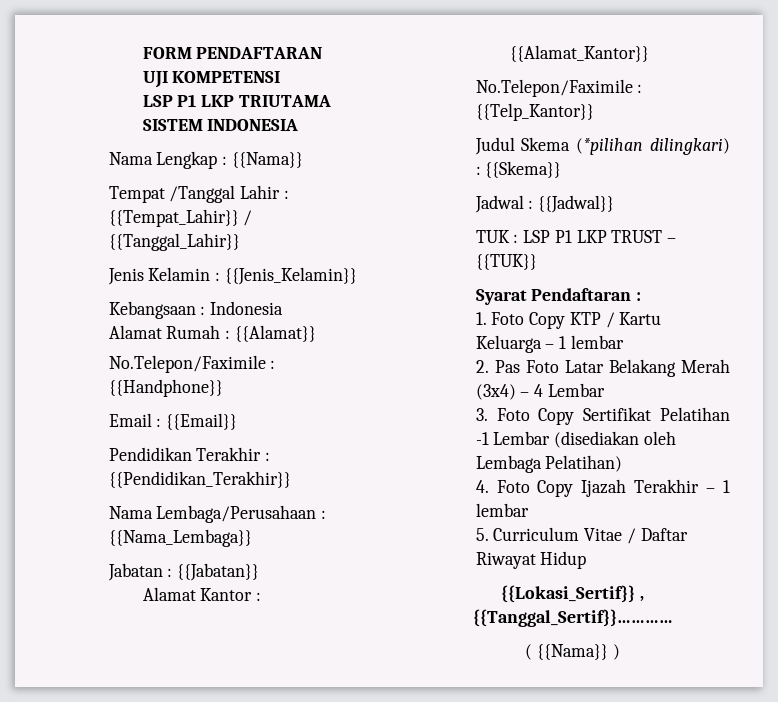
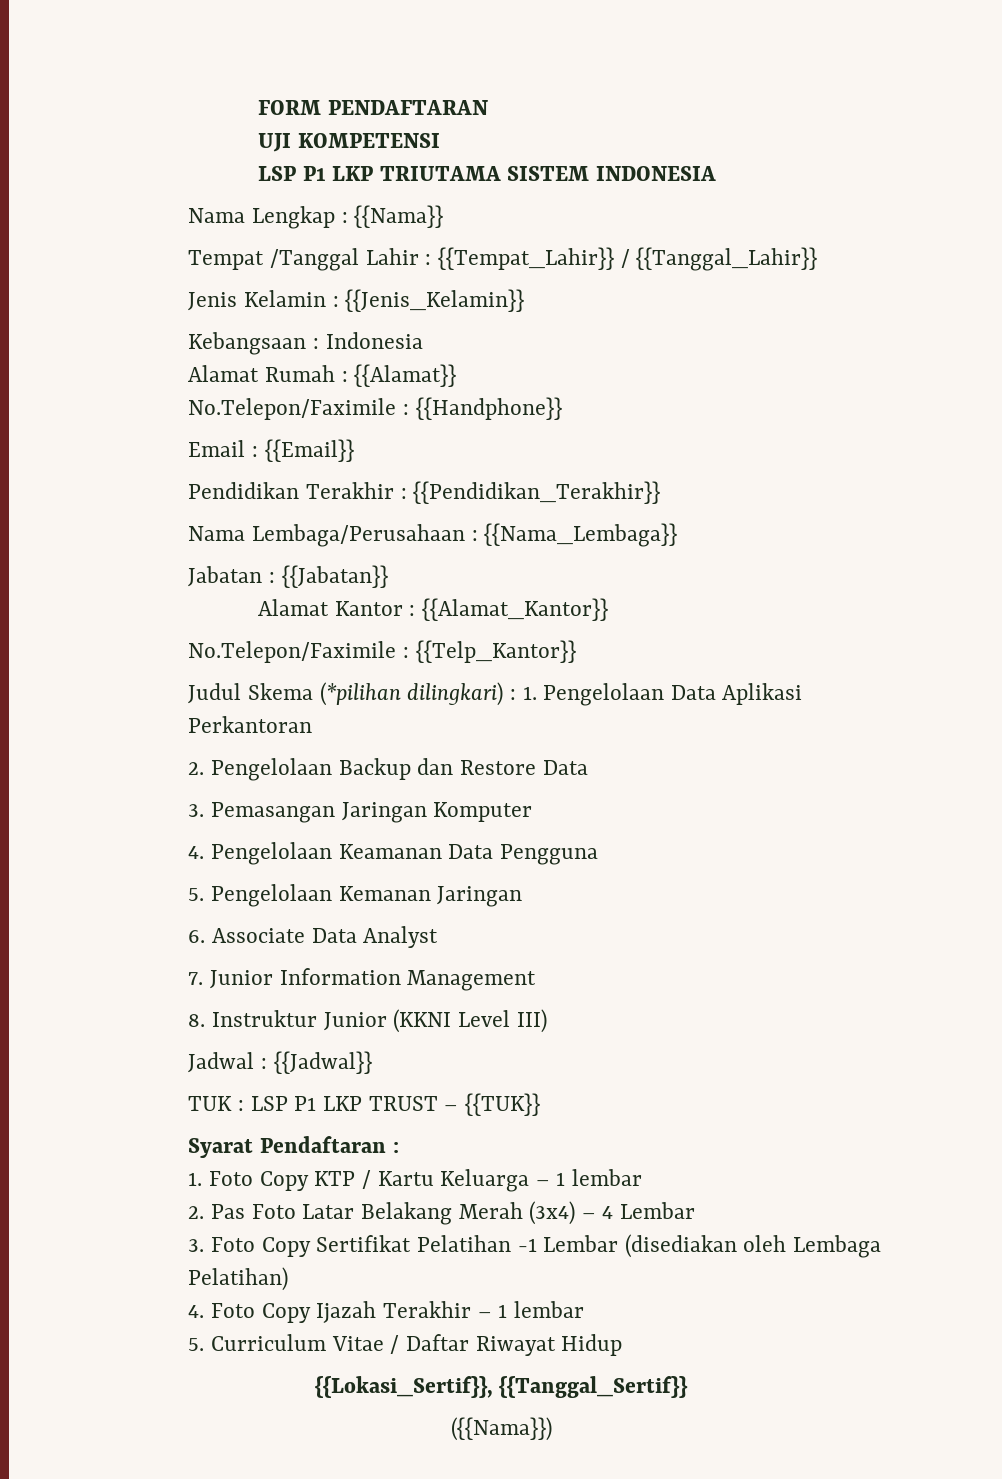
- Judul Skema (*pilihan dilingkari) : {{Skema}}
+ Judul Skema (*pilihan dilingkari) : 1. Pengelolaan Data Aplikasi Perkantoran
+ 2. Pengelolaan Backup dan Restore Data
+ 3. Pemasangan Jaringan Komputer
+ 4. Pengelolaan Keamanan Data Pengguna
+ 5. Pengelolaan Kemanan Jaringan
+ 6. Associate Data Analyst
+ 7. Junior Information Management
+ 8. Instruktur Junior (KKNI Level III)
- {{Lokasi_Sertif}} , {{Tanggal_Sertif}}…………
- ( {{Nama}} )
+ {{Lokasi_Sertif}}, {{Tanggal_Sertif}}
+ ({{Nama}})

